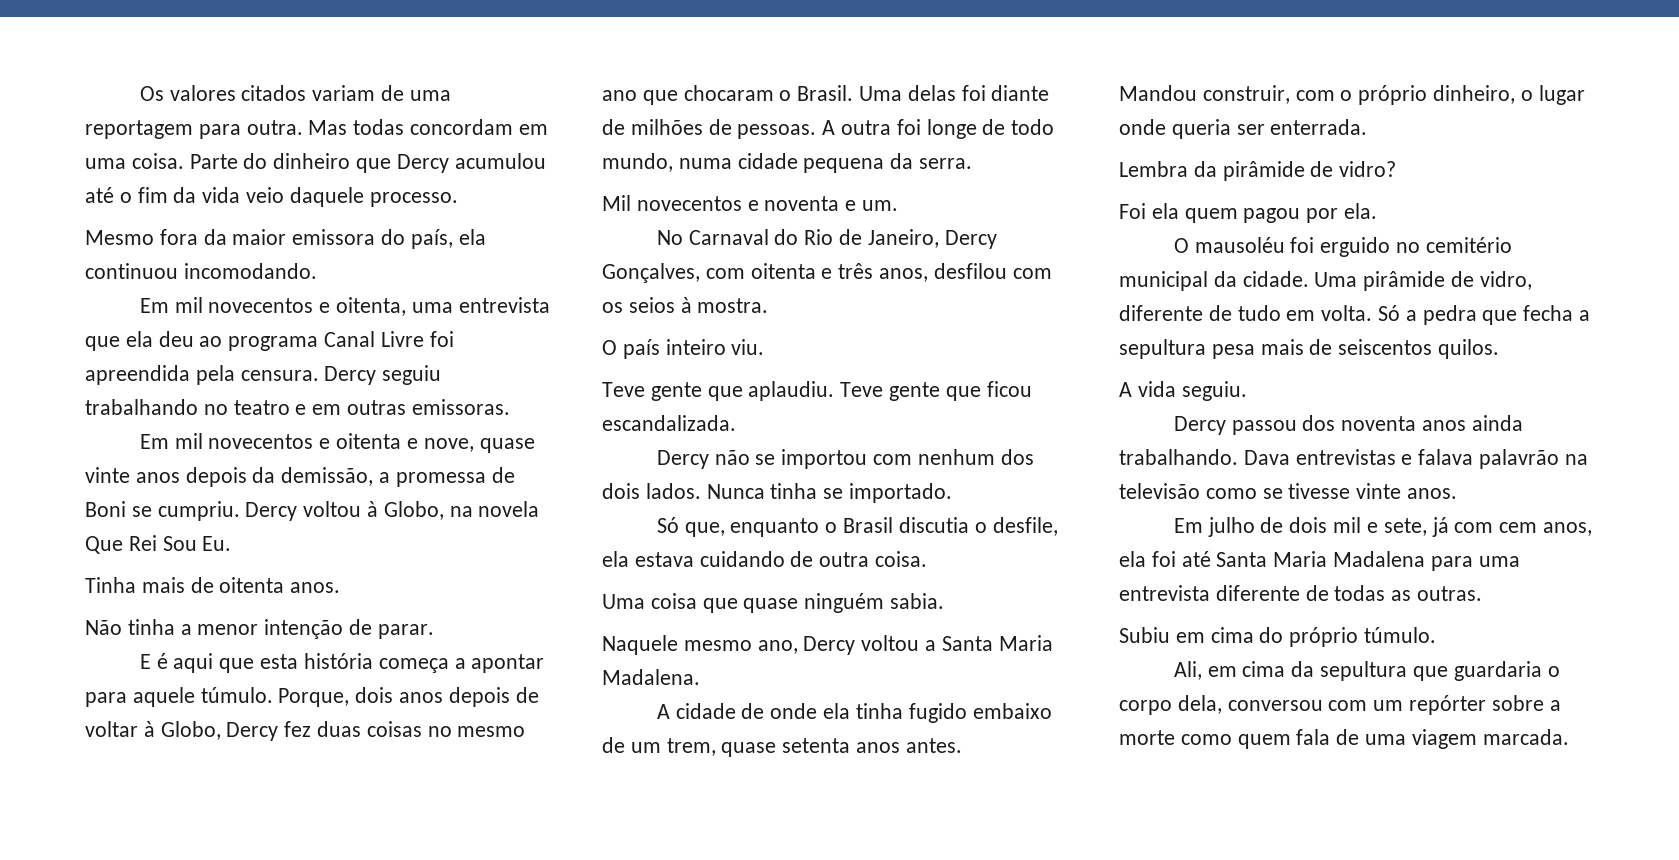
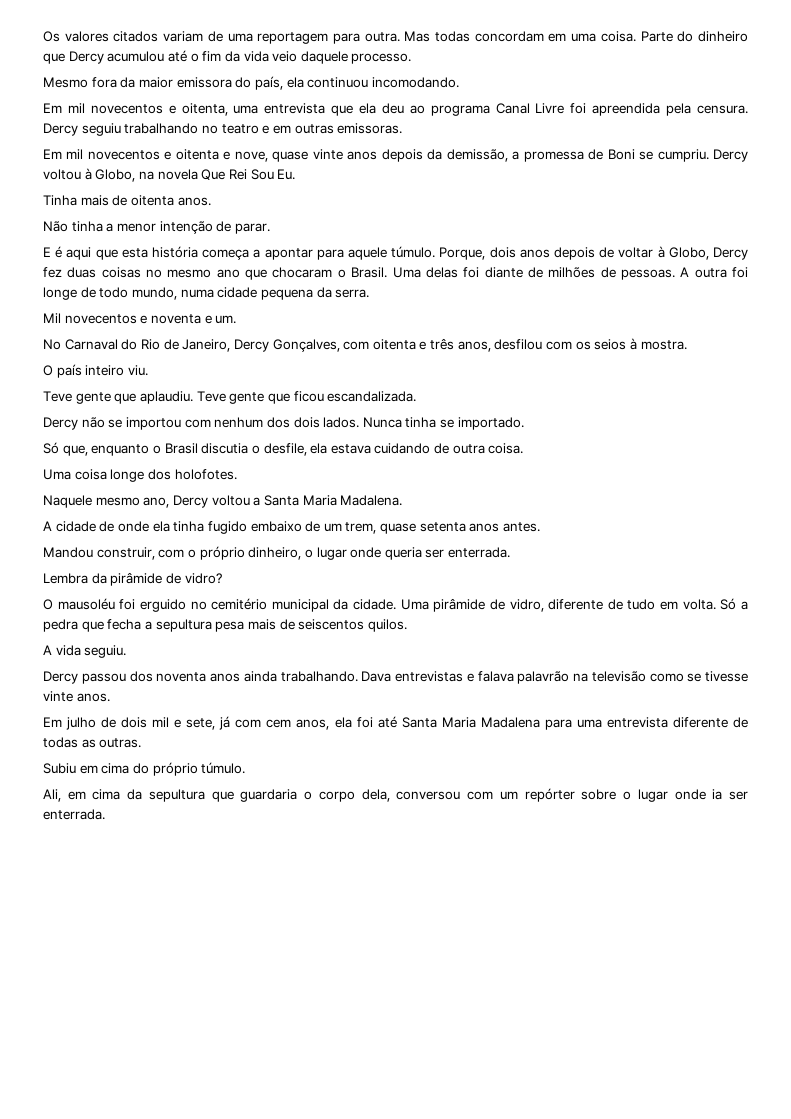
- Uma coisa que quase ninguém sabia.
+ Uma coisa longe dos holofotes.
- Foi ela quem pagou por ela.
- Ali, em cima da sepultura que guardaria o corpo dela, conversou com um repórter sobre a morte como quem fala de uma viagem marcada.
+ Ali, em cima da sepultura que guardaria o corpo dela, conversou com um repórter sobre o lugar onde ia ser enterrada.

